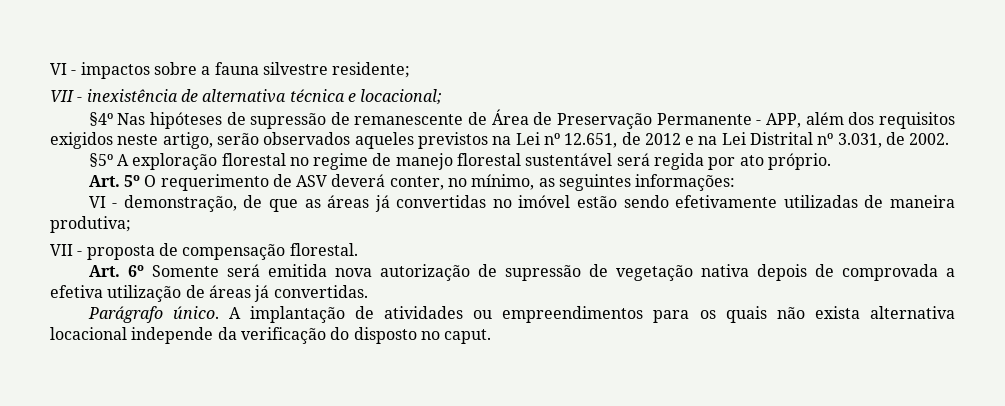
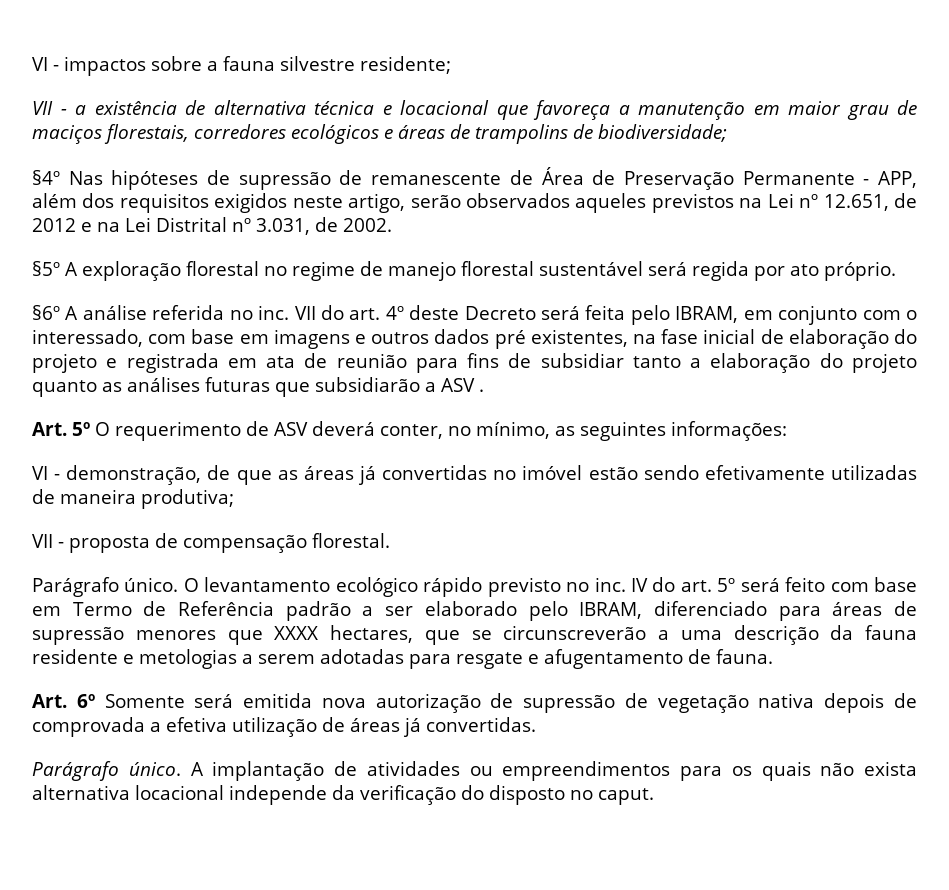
- VII - inexistência de alternativa técnica e locacional;
+ VII - a existência de alternativa técnica e locacional que favoreça a manutenção em maior grau de maciços florestais, corredores ecológicos e áreas de trampolins de biodiversidade;
+ §6º A análise referida no inc. VII do art. 4º deste Decreto será feita pelo IBRAM, em conjunto com o interessado, com base em imagens e outros dados pré existentes, na fase inicial de elaboração do projeto e registrada em ata de reunião para fins de subsidiar tanto a elaboração do projeto quanto as análises futuras que subsidiarão a ASV .
+ Parágrafo único. O levantamento ecológico rápido previsto no inc. IV do art. 5º será feito com base em Termo de Referência padrão a ser elaborado pelo IBRAM, diferenciado para áreas de supressão menores que XXXX hectares, que se circunscreverão a uma descrição da fauna residente e metologias a serem adotadas para resgate e afugentamento de fauna.

